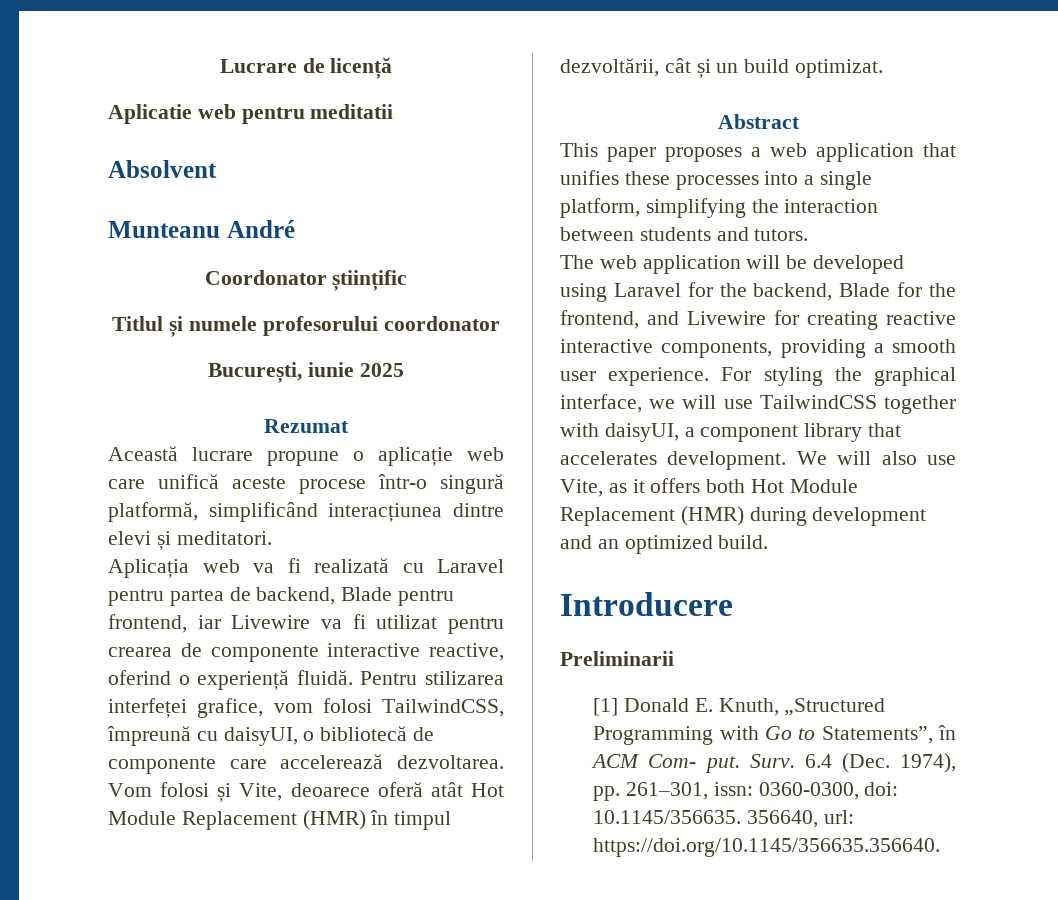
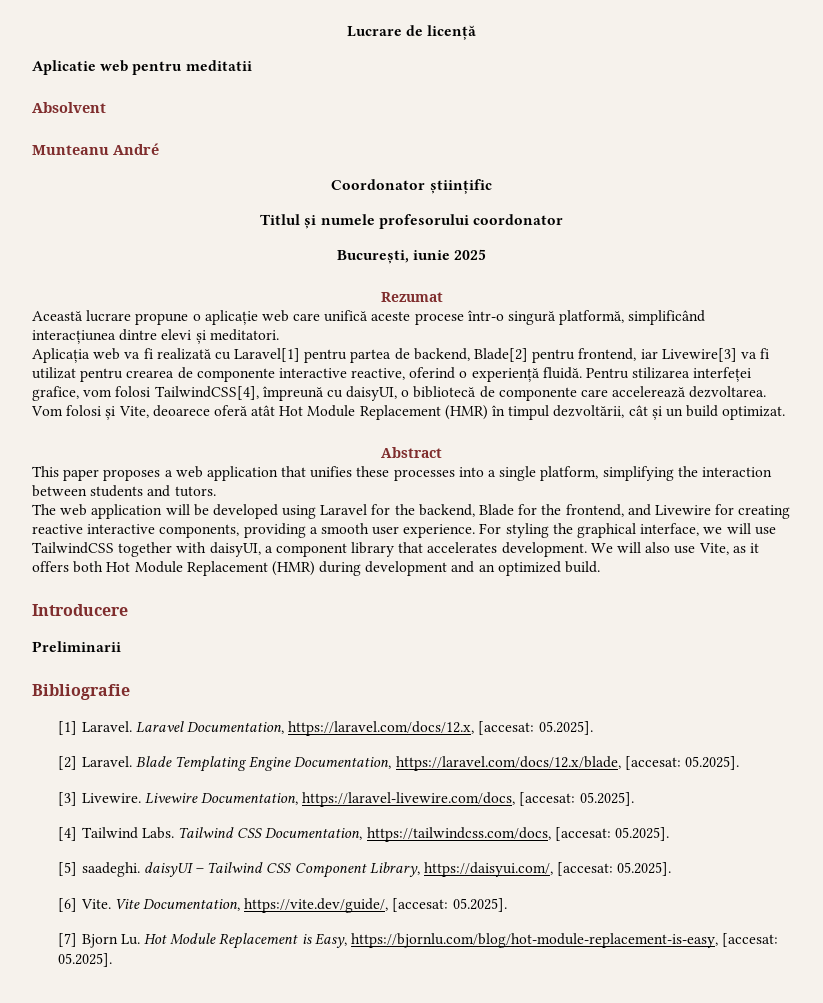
- Aplicația web va fi realizată cu Laravel pentru partea de backend, Blade pentru frontend, iar Livewire va fi utilizat pentru crearea de componente interactive reactive, oferind o experiență fluidă.
+ Aplicația web va fi realizată cu Laravel[1] pentru partea de backend, Blade[2] pentru frontend, iar Livewire[3] va fi utilizat pentru crearea de componente interactive reactive, oferind o experiență fluidă.
- Pentru stilizarea interfeței grafice, vom folosi TailwindCSS, împreună cu daisyUI, o bibliotecă de componente care accelerează dezvoltarea.
+ Pentru stilizarea interfeței grafice, vom folosi TailwindCSS[4], împreună cu daisyUI, o bibliotecă de componente care accelerează dezvoltarea.
+ Bibliografie
- [1] Donald E. Knuth, „Structured Programming with Go to Statements”, în ACM Com- put. Surv. 6.4 (Dec. 1974), pp. 261–301, issn: 0360-0300, doi: 10.1145/356635. 356640, url: https://doi.org/10.1145/356635.356640.
+ [1] Laravel. Laravel Documentation, https://laravel.com/docs/12.x, [accesat: 05.2025].
+ [2] Laravel. Blade Templating Engine Documentation, https://laravel.com/docs/12.x/blade, [accesat: 05.2025].
+ [3] Livewire. Livewire Documentation, https://laravel-livewire.com/docs, [accesat: 05.2025].
+ [4] Tailwind Labs. Tailwind CSS Documentation, https://tailwindcss.com/docs, [accesat: 05.2025].
+ [5] saadeghi. daisyUI – Tailwind CSS Component Library, https://daisyui.com/, [accesat: 05.2025].
+ [6] Vite. Vite Documentation, https://vite.dev/guide/, [accesat: 05.2025].
+ [7] Bjorn Lu. Hot Module Replacement is Easy, https://bjornlu.com/blog/hot-module-replacement-is-easy, [accesat: 05.2025].

